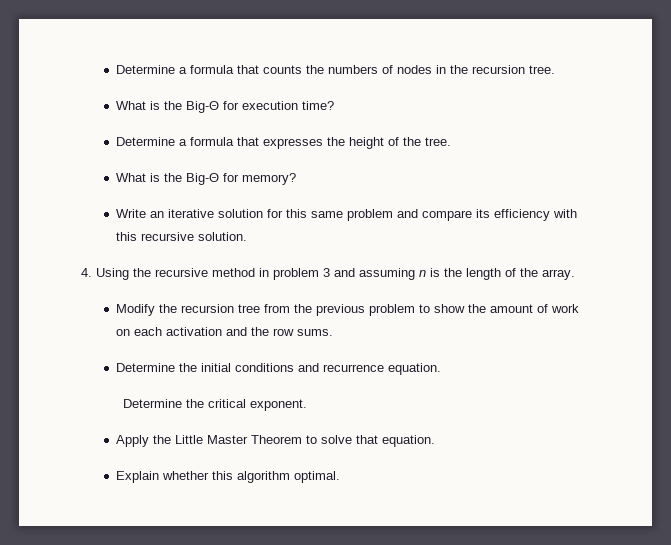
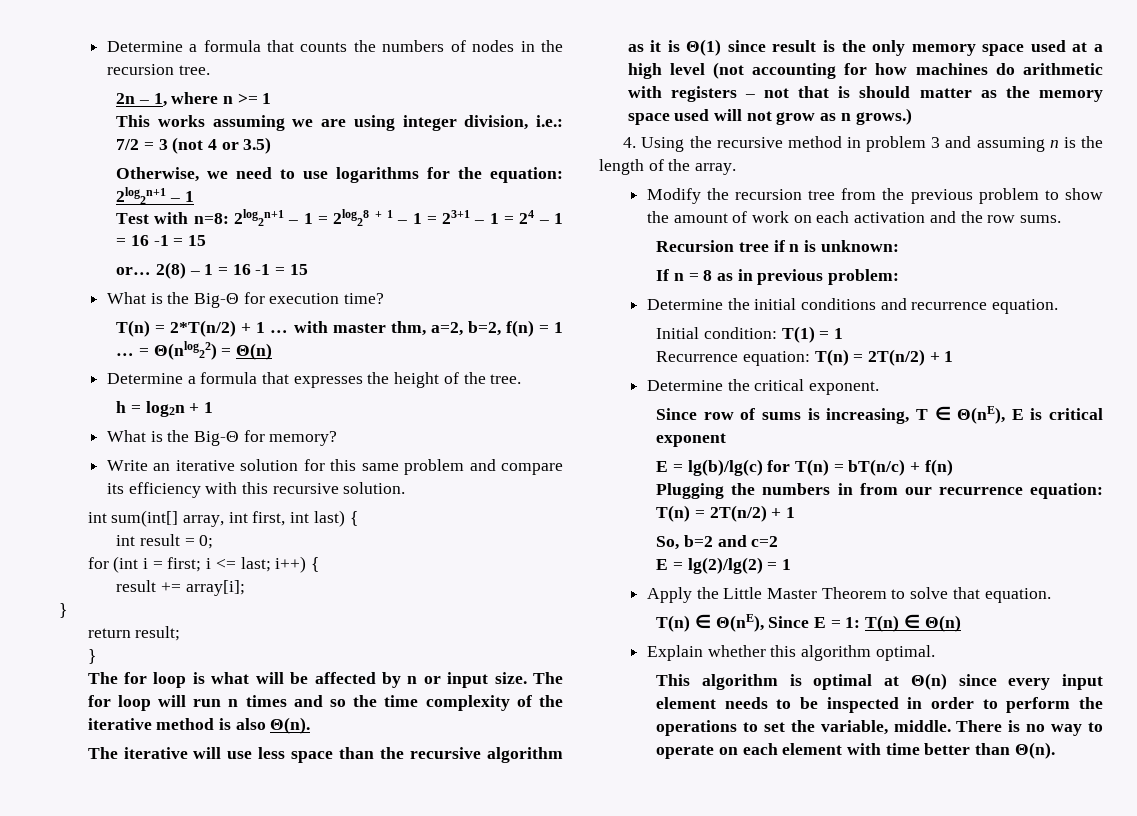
+ 2n – 1, where n >= 1
+ This works assuming we are using integer division, i.e.: 7/2 = 3 (not 4 or 3.5)
+ Otherwise, we need to use logarithms for the equation: 2log2n+1 – 1
+ Test with n=8: 2log2n+1 – 1 = 2log28 + 1 – 1 = 23+1 – 1 = 24 – 1 = 16 -1 = 15
+ or… 2(8) – 1 = 16 -1 = 15
+ T(n) = 2*T(n/2) + 1 … with master thm, a=2, b=2, f(n) = 1 … = Θ(nlog22) = Θ(n)
+ h = log2n + 1
+ int sum(int[] array, int first, int last) {
+ int result = 0;
+ for (int i = first; i <= last; i++) {
+ result += array[i];
+ }
+ return result;
+ }
+ The for loop is what will be affected by n or input size. The for loop will run n times and so the time complexity of the iterative method is also Θ(n).
+ The iterative will use less space than the recursive algorithm as it is Θ(1) since result is the only memory space used at a high level (not accounting for how machines do arithmetic with registers – not that is should matter as the memory space used will not grow as n grows.)
+ Recursion tree if n is unknown:
+ If n = 8 as in previous problem:
+ Initial condition: T(1) = 1
+ Recurrence equation: T(n) = 2T(n/2) + 1
  Determine the critical exponent.
+ Since row of sums is increasing, T ∈ Θ(nE), E is critical exponent
+ E = lg(b)/lg(c) for T(n) = bT(n/c) + f(n)
+ Plugging the numbers in from our recurrence equation: T(n) = 2T(n/2) + 1
+ So, b=2 and c=2
+ E = lg(2)/lg(2) = 1
+ T(n) ∈ Θ(nE), Since E = 1: T(n) ∈ Θ(n)
+ This algorithm is optimal at Θ(n) since every input element needs to be inspected in order to perform the operations to set the variable, middle. There is no way to operate on each element with time better than Θ(n).

